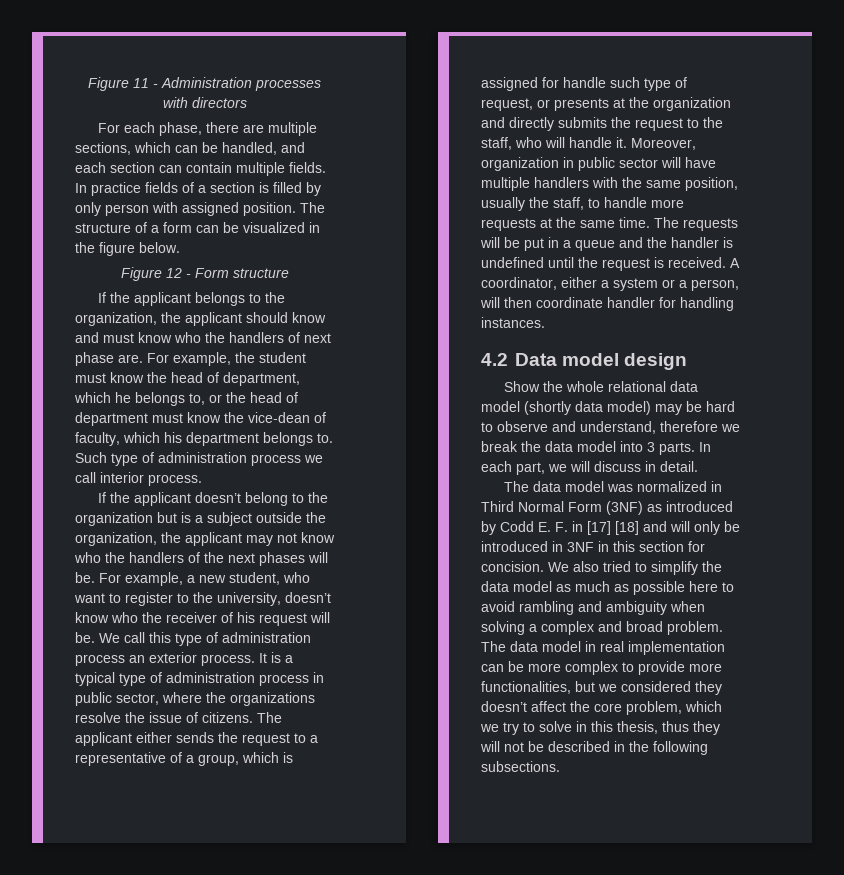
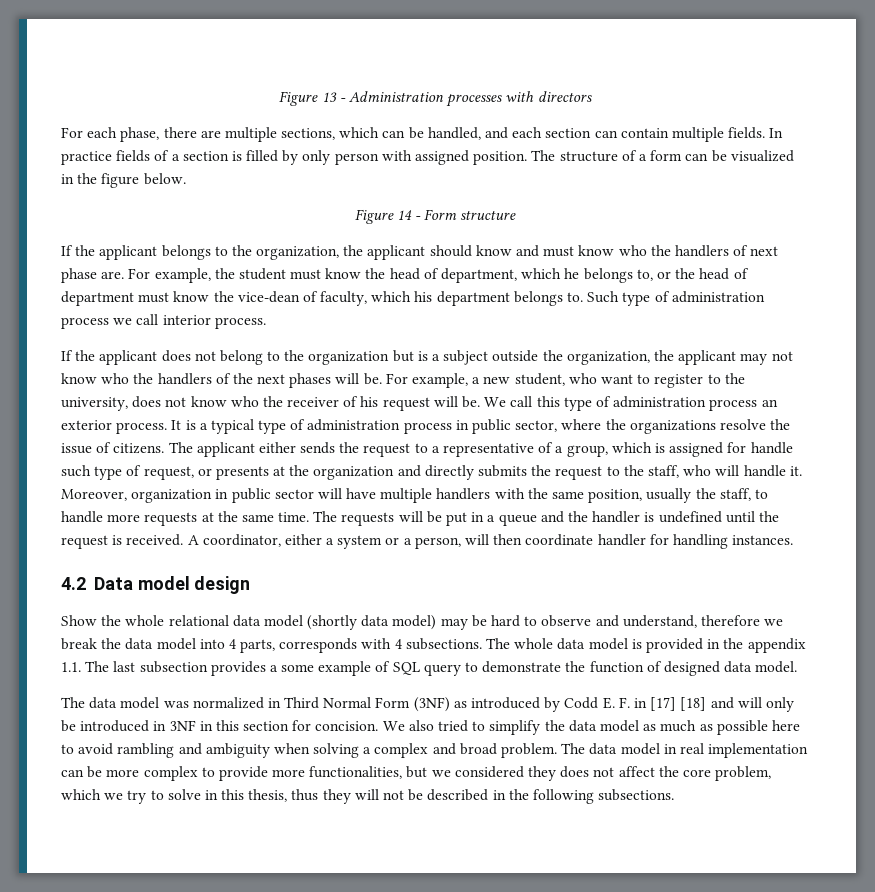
- Figure 11 - Administration processes with directors
+ Figure 13 - Administration processes with directors
- Figure 12 - Form structure
+ Figure 14 - Form structure
- If the applicant doesn’t belong to the organization but is a subject outside the organization, the applicant may not know who the handlers of the next phases will be.
+ If the applicant does not belong to the organization but is a subject outside the organization, the applicant may not know who the handlers of the next phases will be.
- For example, a new student, who want to register to the university, doesn’t know who the receiver of his request will be.
+ For example, a new student, who want to register to the university, does not know who the receiver of his request will be.
- Show the whole relational data model (shortly data model) may be hard to observe and understand, therefore we break the data model into 3 parts. In each part, we will discuss in detail.
+ Show the whole relational data model (shortly data model) may be hard to observe and understand, therefore we break the data model into 4 parts, corresponds with 4 subsections. The whole data model is provided in the appendix 1.1. The last subsection provides a some example of SQL query to demonstrate the function of designed data model.
- The data model in real implementation can be more complex to provide more functionalities, but we considered they doesn’t affect the core problem, which we try to solve in this thesis, thus they will not be described in the following subsections.
+ The data model in real implementation can be more complex to provide more functionalities, but we considered they does not affect the core problem, which we try to solve in this thesis, thus they will not be described in the following subsections.

